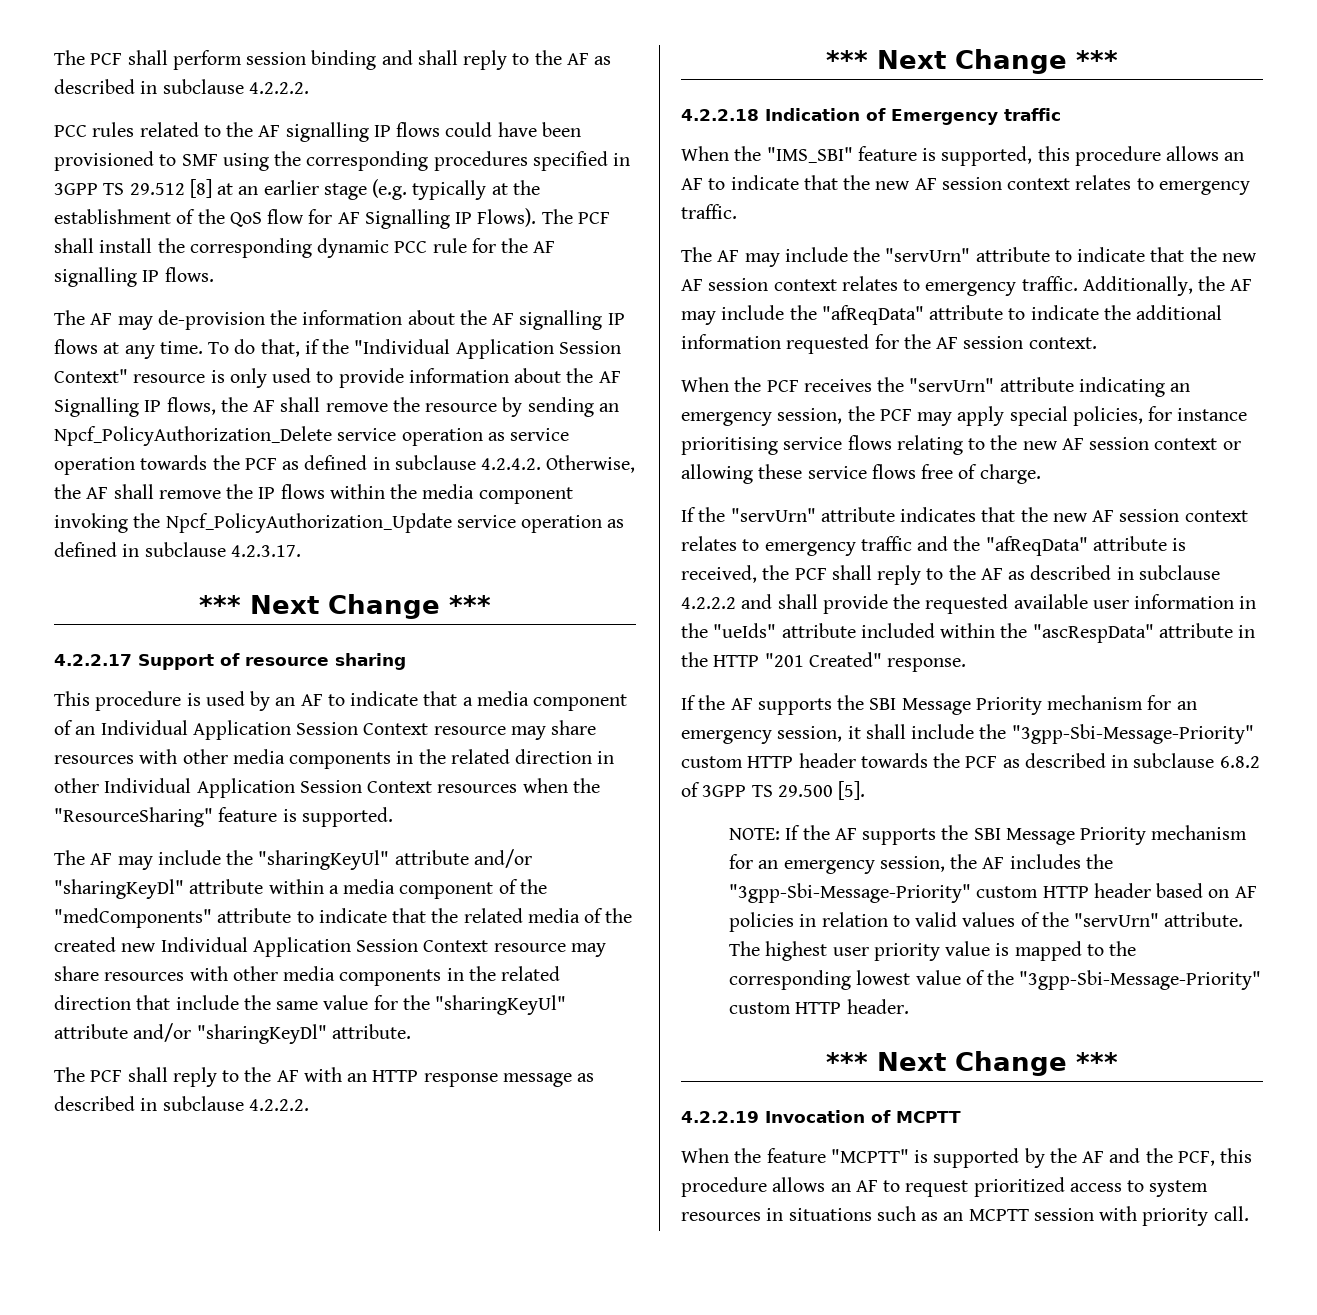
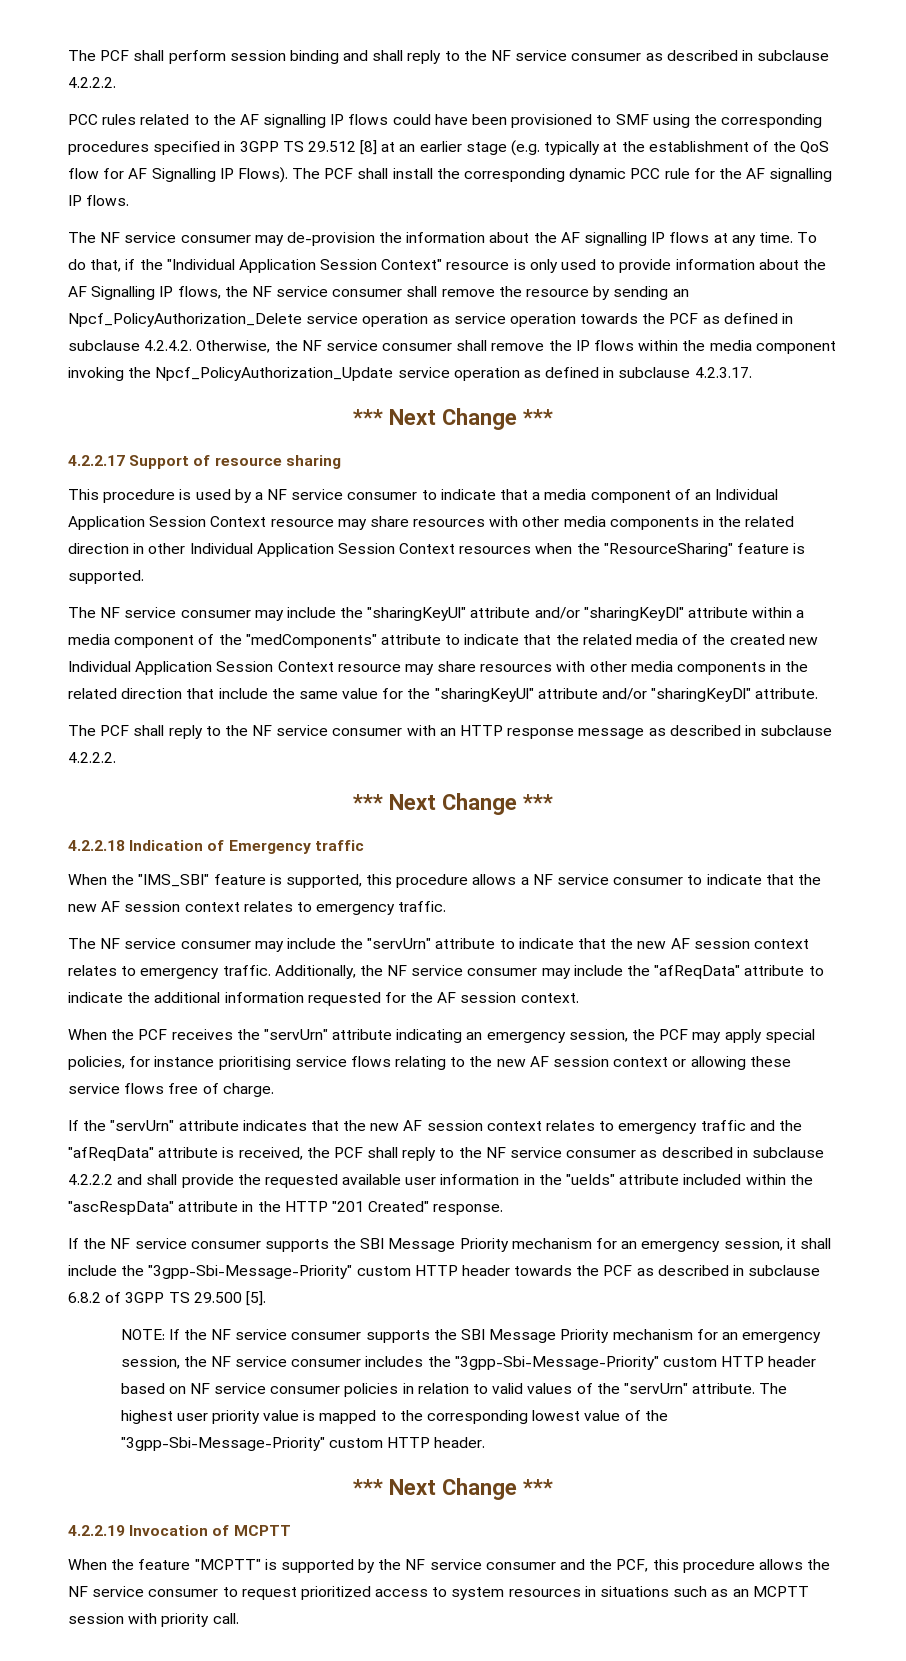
- The PCF shall perform session binding and shall reply to the AF as described in subclause 4.2.2.2.
+ The PCF shall perform session binding and shall reply to the NF service consumer as described in subclause 4.2.2.2.
- The AF may de-provision the information about the AF signalling IP flows at any time.
+ The NF service consumer may de-provision the information about the AF signalling IP flows at any time.
- To do that, if the "Individual Application Session Context" resource is only used to provide information about the AF Signalling IP flows, the AF shall remove the resource by sending an Npcf_PolicyAuthorization_Delete service operation as service operation towards the PCF as defined in subclause 4.2.4.2. Otherwise, the AF shall remove the IP flows within the media component invoking the Npcf_PolicyAuthorization_Update service operation as defined in subclause 4.2.3.17.
+ To do that, if the "Individual Application Session Context" resource is only used to provide information about the AF Signalling IP flows, the NF service consumer shall remove the resource by sending an Npcf_PolicyAuthorization_Delete service operation as service operation towards the PCF as defined in subclause 4.2.4.2. Otherwise, the NF service consumer shall remove the IP flows within the media component invoking the Npcf_PolicyAuthorization_Update service operation as defined in subclause 4.2.3.17.
- This procedure is used by an AF to indicate that a media component of an Individual Application Session Context resource may share resources with other media components in the related direction in other Individual Application Session Context resources when the "ResourceSharing" feature is supported.
+ This procedure is used by a NF service consumer to indicate that a media component of an Individual Application Session Context resource may share resources with other media components in the related direction in other Individual Application Session Context resources when the "ResourceSharing" feature is supported.
- The AF may include the "sharingKeyUl" attribute and/or "sharingKeyDl" attribute within a media component of the "medComponents" attribute to indicate that the related media of the created new Individual Application Session Context resource may share resources with other media components in the related direction that include the same value for the "sharingKeyUl" attribute and/or "sharingKeyDl" attribute.
+ The NF service consumer may include the "sharingKeyUl" attribute and/or "sharingKeyDl" attribute within a media component of the "medComponents" attribute to indicate that the related media of the created new Individual Application Session Context resource may share resources with other media components in the related direction that include the same value for the "sharingKeyUl" attribute and/or "sharingKeyDl" attribute.
- The PCF shall reply to the AF with an HTTP response message as described in subclause 4.2.2.2.
+ The PCF shall reply to the NF service consumer with an HTTP response message as described in subclause 4.2.2.2.
- When the "IMS_SBI" feature is supported, this procedure allows an AF to indicate that the new AF session context relates to emergency traffic.
+ When the "IMS_SBI" feature is supported, this procedure allows a NF service consumer to indicate that the new AF session context relates to emergency traffic.
- The AF may include the "servUrn" attribute to indicate that the new AF session context relates to emergency traffic.
+ The NF service consumer may include the "servUrn" attribute to indicate that the new AF session context relates to emergency traffic.
- Additionally, the AF may include the "afReqData" attribute to indicate the additional information requested for the AF session context.
+ Additionally, the NF service consumer may include the "afReqData" attribute to indicate the additional information requested for the AF session context.
- If the "servUrn" attribute indicates that the new AF session context relates to emergency traffic and the "afReqData" attribute is received, the PCF shall reply to the AF as described in subclause 4.2.2.2 and shall provide the requested available user information in the "ueIds" attribute included within the "ascRespData" attribute in the HTTP "201 Created" response.
+ If the "servUrn" attribute indicates that the new AF session context relates to emergency traffic and the "afReqData" attribute is received, the PCF shall reply to the NF service consumer as described in subclause 4.2.2.2 and shall provide the requested available user information in the "ueIds" attribute included within the "ascRespData" attribute in the HTTP "201 Created" response.
- If the AF supports the SBI Message Priority mechanism for an emergency session, it shall include the "3gpp-Sbi-Message-Priority" custom HTTP header towards the PCF as described in subclause 6.8.2 of 3GPP TS 29.500 [5].
+ If the NF service consumer supports the SBI Message Priority mechanism for an emergency session, it shall include the "3gpp-Sbi-Message-Priority" custom HTTP header towards the PCF as described in subclause 6.8.2 of 3GPP TS 29.500 [5].
- NOTE: If the AF supports the SBI Message Priority mechanism for an emergency session, the AF includes the "3gpp-Sbi-Message-Priority" custom HTTP header based on AF policies in relation to valid values of the "servUrn" attribute.
+ NOTE: If the NF service consumer supports the SBI Message Priority mechanism for an emergency session, the NF service consumer includes the "3gpp-Sbi-Message-Priority" custom HTTP header based on NF service consumer policies in relation to valid values of the "servUrn" attribute.
- When the feature "MCPTT" is supported by the AF and the PCF, this procedure allows an AF to request prioritized access to system resources in situations such as an MCPTT session with priority call.
+ When the feature "MCPTT" is supported by the NF service consumer and the PCF, this procedure allows the NF service consumer to request prioritized access to system resources in situations such as an MCPTT session with priority call.

